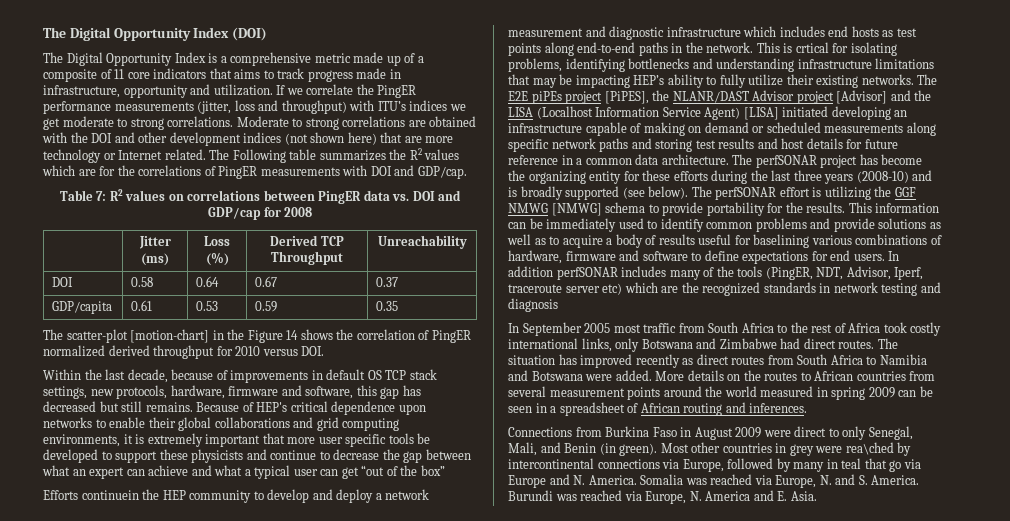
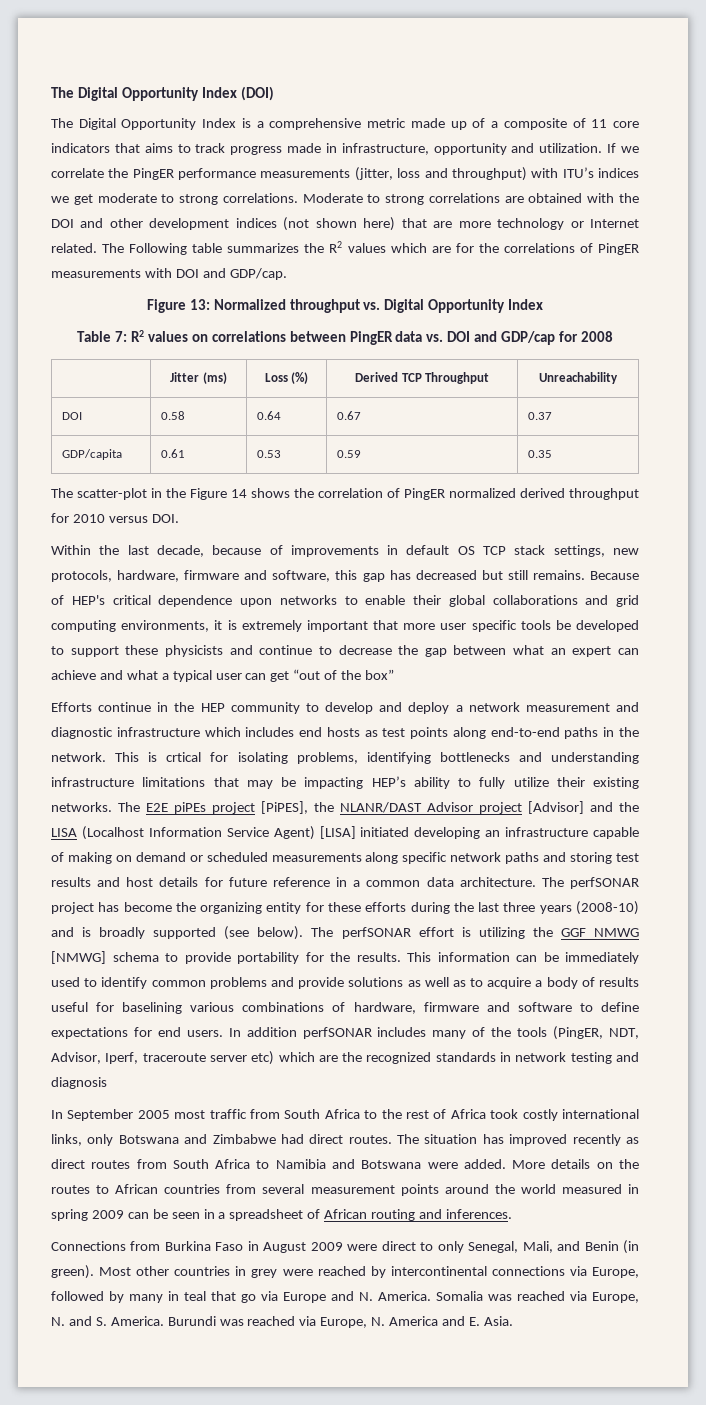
+ Figure 13: Normalized throughput vs. Digital Opportunity Index
- The scatter-plot [motion-chart] in the Figure 14 shows the correlation of PingER normalized derived throughput for 2010 versus DOI.
+ The scatter-plot in the Figure 14 shows the correlation of PingER normalized derived throughput for 2010 versus DOI.
- Efforts continuein the HEP community to develop and deploy a network measurement and diagnostic infrastructure which includes end hosts as test points along end-to-end paths in the network.
+ Efforts continue in the HEP community to develop and deploy a network measurement and diagnostic infrastructure which includes end hosts as test points along end-to-end paths in the network.
- Most other countries in grey were rea\ched by intercontinental connections via Europe, followed by many in teal that go via Europe and N. America.
+ Most other countries in grey were reached by intercontinental connections via Europe, followed by many in teal that go via Europe and N. America.

